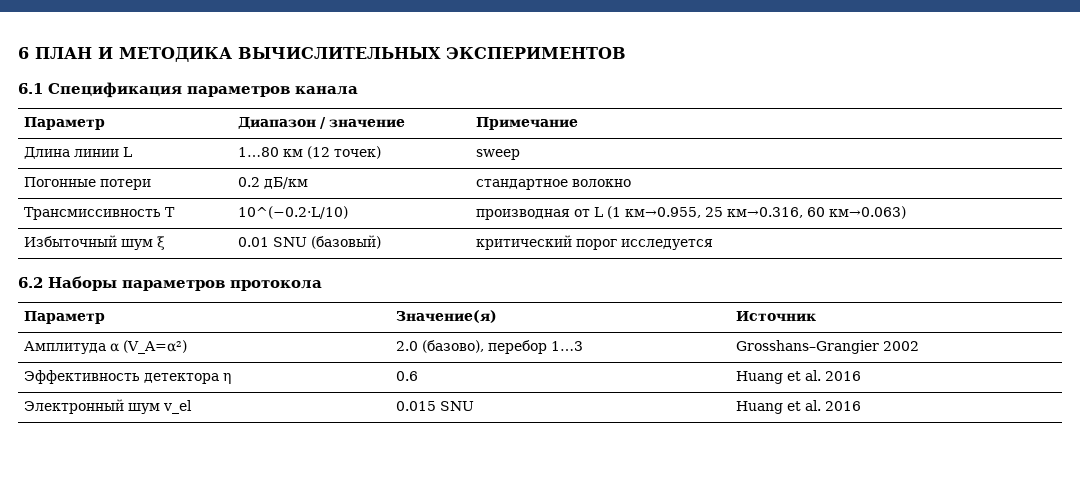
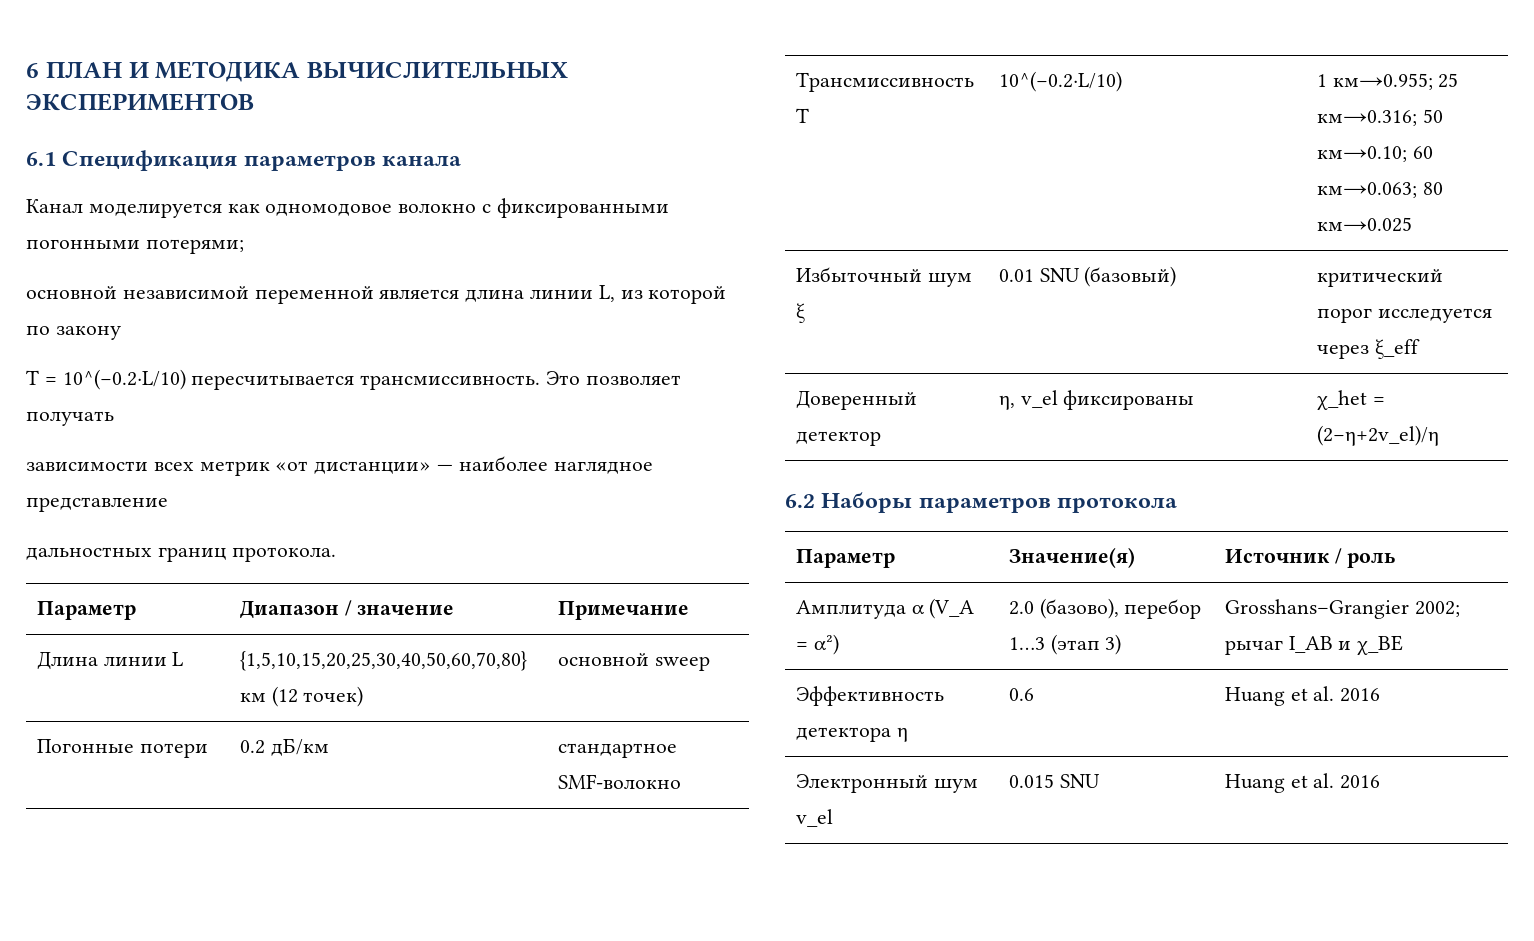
+ Канал моделируется как одномодовое волокно с фиксированными погонными потерями;
+ основной независимой переменной является длина линии L, из которой по закону
+ T = 10^(−0.2·L/10) пересчитывается трансмиссивность. Это позволяет получать
+ зависимости всех метрик «от дистанции» — наиболее наглядное представление
+ дальностных границ протокола.
- Длина линии L | 1…80 км (12 точек) | sweep
+ Длина линии L | {1,5,10,15,20,25,30,40,50,60,70,80} км (12 точек) | основной sweep
- Погонные потери | 0.2 дБ/км | стандартное волокно
+ Погонные потери | 0.2 дБ/км | стандартное SMF-волокно
- Трансмиссивность T | 10^(−0.2·L/10) | производная от L (1 км→0.955, 25 км→0.316, 60 км→0.063)
+ Трансмиссивность T | 10^(−0.2·L/10) | 1 км→0.955; 25 км→0.316; 50 км→0.10; 60 км→0.063; 80 км→0.025
- Избыточный шум ξ | 0.01 SNU (базовый) | критический порог исследуется
+ Избыточный шум ξ | 0.01 SNU (базовый) | критический порог исследуется через ξ_eff
+ Доверенный детектор | η, v_el фиксированы | χ_het = (2−η+2v_el)/η
- Параметр | Значение(я) | Источник
+ Параметр | Значение(я) | Источник / роль
- Амплитуда α (V_A=α²) | 2.0 (базово), перебор 1…3 | Grosshans–Grangier 2002
+ Амплитуда α (V_A = α²) | 2.0 (базово), перебор 1…3 (этап 3) | Grosshans–Grangier 2002; рычаг I_AB и χ_BE

